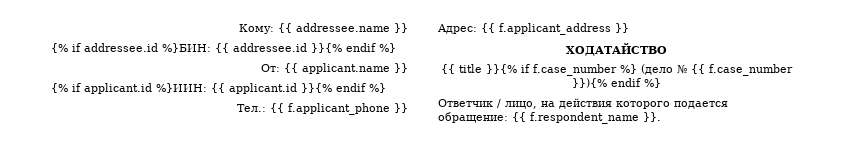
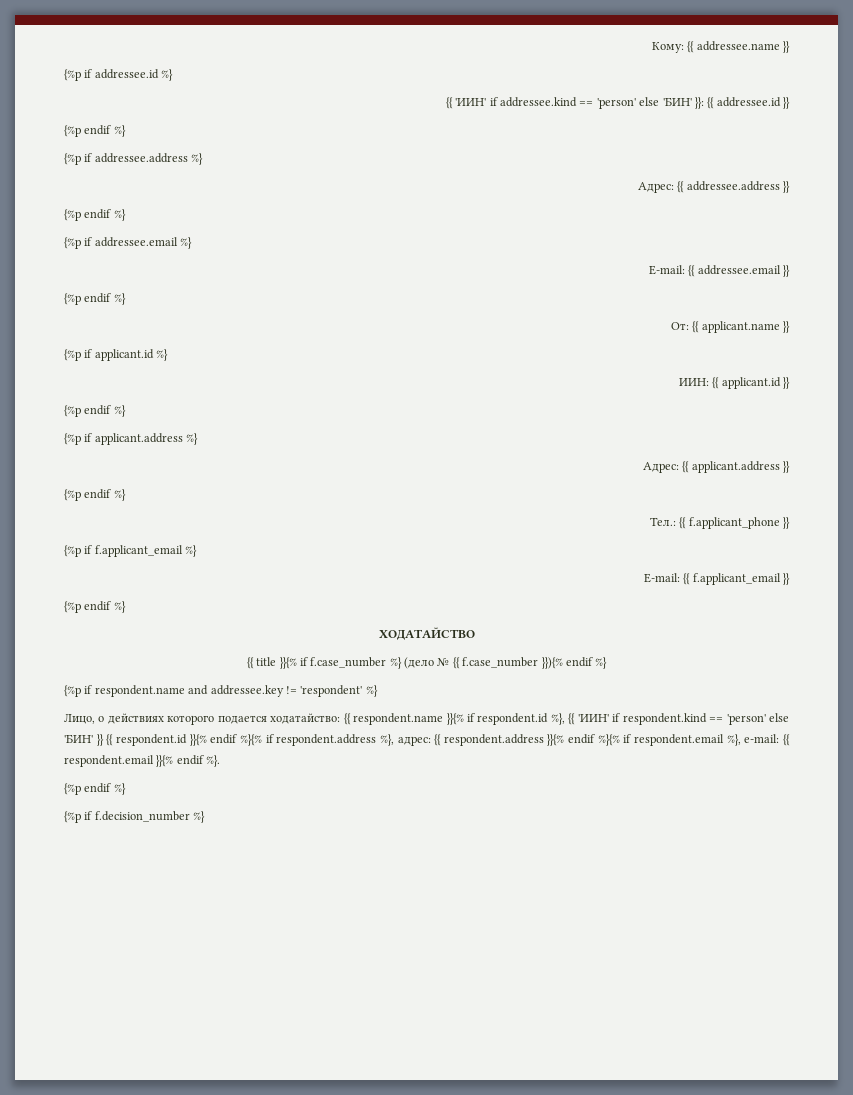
- {% if addressee.id %}БИН: {{ addressee.id }}{% endif %}
+ {%p if addressee.id %}
+ {{ 'ИИН' if addressee.kind == 'person' else 'БИН' }}: {{ addressee.id }}
+ {%p endif %}
+ {%p if addressee.address %}
+ Адрес: {{ addressee.address }}
+ {%p endif %}
+ {%p if addressee.email %}
+ E-mail: {{ addressee.email }}
+ {%p endif %}
- {% if applicant.id %}ИИН: {{ applicant.id }}{% endif %}
+ {%p if applicant.id %}
+ ИИН: {{ applicant.id }}
+ {%p endif %}
+ {%p if applicant.address %}
+ Адрес: {{ applicant.address }}
+ {%p endif %}
- Адрес: {{ f.applicant_address }}
+ {%p if f.applicant_email %}
+ E-mail: {{ f.applicant_email }}
+ {%p endif %}
- Ответчик / лицо, на действия которого подается обращение: {{ f.respondent_name }}.
+ {%p if respondent.name and addressee.key != 'respondent' %}
+ Лицо, о действиях которого подается ходатайство: {{ respondent.name }}{% if respondent.id %}, {{ 'ИИН' if respondent.kind == 'person' else 'БИН' }} {{ respondent.id }}{% endif %}{% if respondent.address %}, адрес: {{ respondent.address }}{% endif %}{% if respondent.email %}, e-mail: {{ respondent.email }}{% endif %}.
+ {%p endif %}
+ {%p if f.decision_number %}

